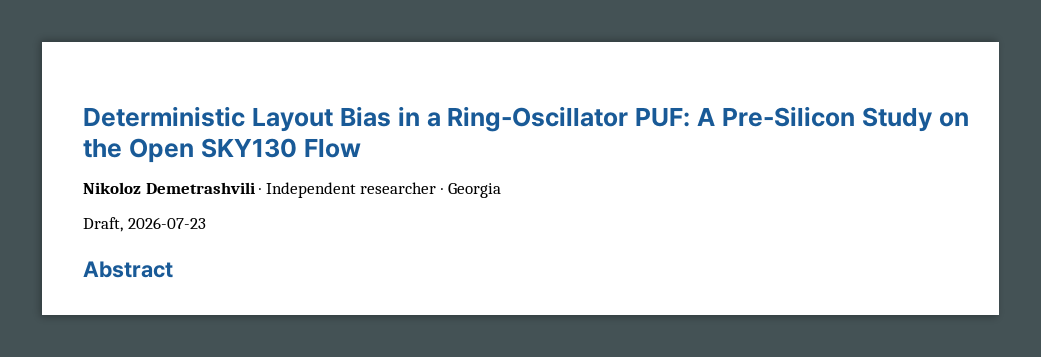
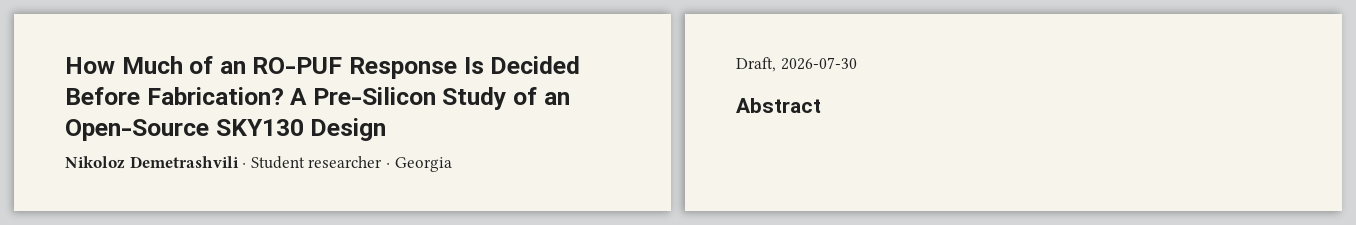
- Deterministic Layout Bias in a Ring-Oscillator PUF: A Pre-Silicon Study on the Open SKY130 Flow
+ How Much of an RO-PUF Response Is Decided Before Fabrication? A Pre-Silicon Study of an Open-Source SKY130 Design
- Nikoloz Demetrashvili · Independent researcher · Georgia
+ Nikoloz Demetrashvili · Student researcher · Georgia
- Draft, 2026-07-23
+ Draft, 2026-07-30

